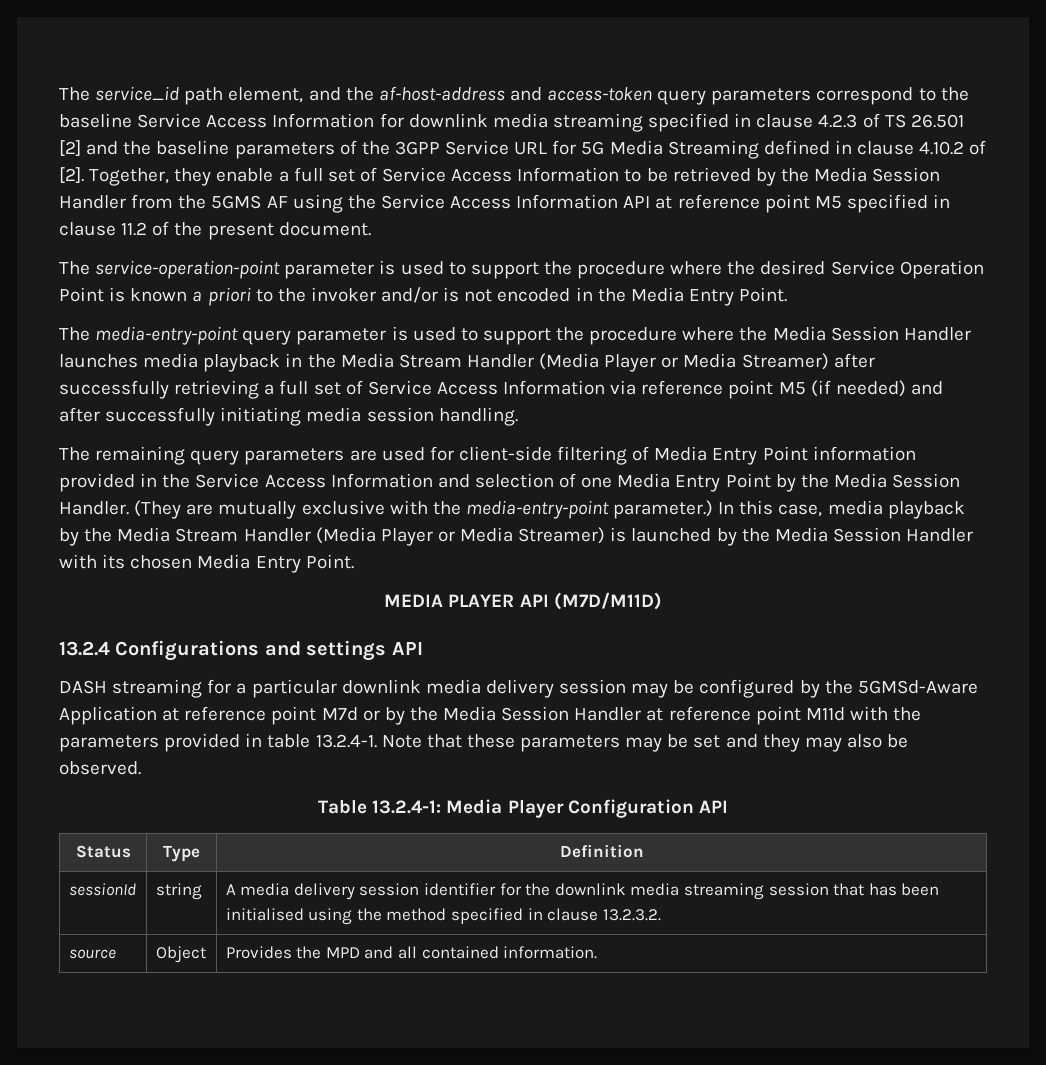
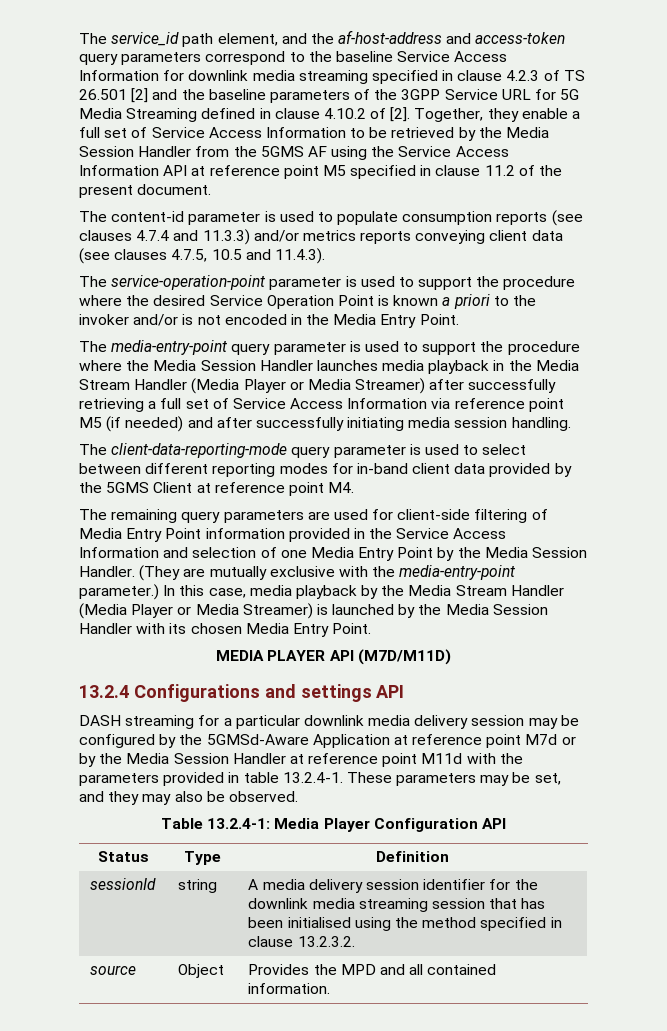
+ The content-id parameter is used to populate consumption reports (see clauses 4.7.4 and 11.3.3) and/or metrics reports conveying client data (see clauses 4.7.5, 10.5 and 11.4.3).
+ The client-data-reporting-mode query parameter is used to select between different reporting modes for in-band client data provided by the 5GMS Client at reference point M4.
- DASH streaming for a particular downlink media delivery session may be configured by the 5GMSd-Aware Application at reference point M7d or by the Media Session Handler at reference point M11d with the parameters provided in table 13.2.4-1. Note that these parameters may be set and they may also be observed.
+ DASH streaming for a particular downlink media delivery session may be configured by the 5GMSd-Aware Application at reference point M7d or by the Media Session Handler at reference point M11d with the parameters provided in table 13.2.4-1. These parameters may be set, and they may also be observed.

